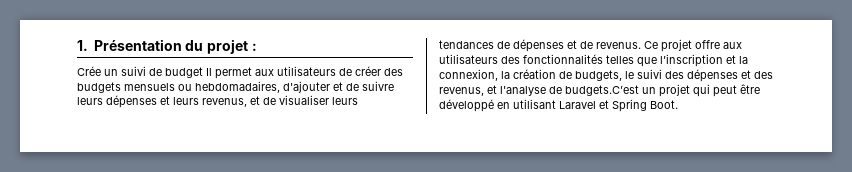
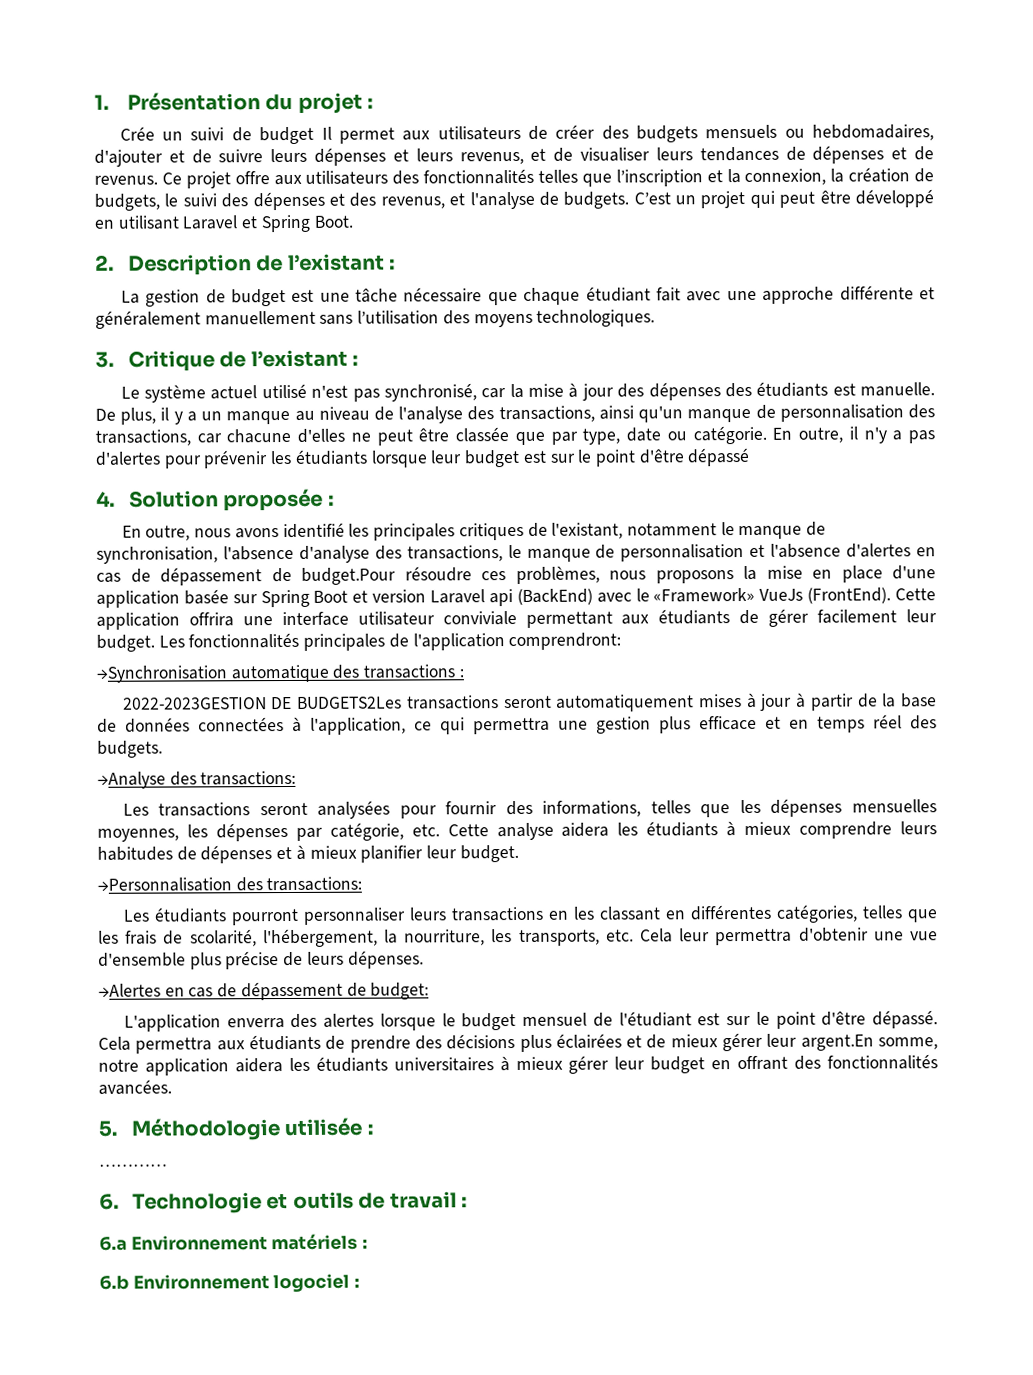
- Ce projet offre aux utilisateurs des fonctionnalités telles que l’inscription et la connexion, la création de budgets, le suivi des dépenses et des revenus, et l'analyse de budgets.C’est un projet qui peut être développé en utilisant Laravel et Spring Boot.
+ Ce projet offre aux utilisateurs des fonctionnalités telles que l’inscription et la connexion, la création de budgets, le suivi des dépenses et des revenus, et l'analyse de budgets. C’est un projet qui peut être développé en utilisant Laravel et Spring Boot.
+ 2. Description de l’existant :
+ La gestion de budget est une tâche nécessaire que chaque étudiant fait avec une approche différente et généralement manuellement sans l’utilisation des moyens technologiques.
+ 3. Critique de l’existant :
+ Le système actuel utilisé n'est pas synchronisé, car la mise à jour des dépenses des étudiants est manuelle. De plus, il y a un manque au niveau de l'analyse des transactions, ainsi qu'un manque de personnalisation des transactions, car chacune d'elles ne peut être classée que par type, date ou catégorie. En outre, il n'y a pas d'alertes pour prévenir les étudiants lorsque leur budget est sur le point d'être dépassé
+ 4. Solution proposée :
+ En outre, nous avons identifié les principales critiques de l'existant, notamment le manque de synchronisation, l'absence d'analyse des transactions, le manque de personnalisation et l'absence d'alertes en cas de dépassement de budget.Pour résoudre ces problèmes, nous proposons la mise en place d'une application basée sur Spring Boot et version Laravel api (BackEnd) avec le «Framework» VueJs (FrontEnd). Cette application offrira une interface utilisateur conviviale permettant aux étudiants de gérer facilement leur budget. Les fonctionnalités principales de l'application comprendront:
+ →Synchronisation automatique des transactions :
+ 2022-2023GESTION DE BUDGETS2Les transactions seront automatiquement mises à jour à partir de la base de données connectées à l'application, ce qui permettra une gestion plus efficace et en temps réel des budgets.
+ →Analyse des transactions:
+ Les transactions seront analysées pour fournir des informations, telles que les dépenses mensuelles moyennes, les dépenses par catégorie, etc. Cette analyse aidera les étudiants à mieux comprendre leurs habitudes de dépenses et à mieux planifier leur budget.
+ →Personnalisation des transactions:
+ Les étudiants pourront personnaliser leurs transactions en les classant en différentes catégories, telles que les frais de scolarité, l'hébergement, la nourriture, les transports, etc. Cela leur permettra d'obtenir une vue d'ensemble plus précise de leurs dépenses.
+ →Alertes en cas de dépassement de budget:
+ L'application enverra des alertes lorsque le budget mensuel de l'étudiant est sur le point d'être dépassé. Cela permettra aux étudiants de prendre des décisions plus éclairées et de mieux gérer leur argent.En somme, notre application aidera les étudiants universitaires à mieux gérer leur budget en offrant des fonctionnalités avancées.
+ 5. Méthodologie utilisée :
+ …………
+ 6. Technologie et outils de travail :
+ 6.a Environnement matériels :
+ 6.b Environnement logociel :

